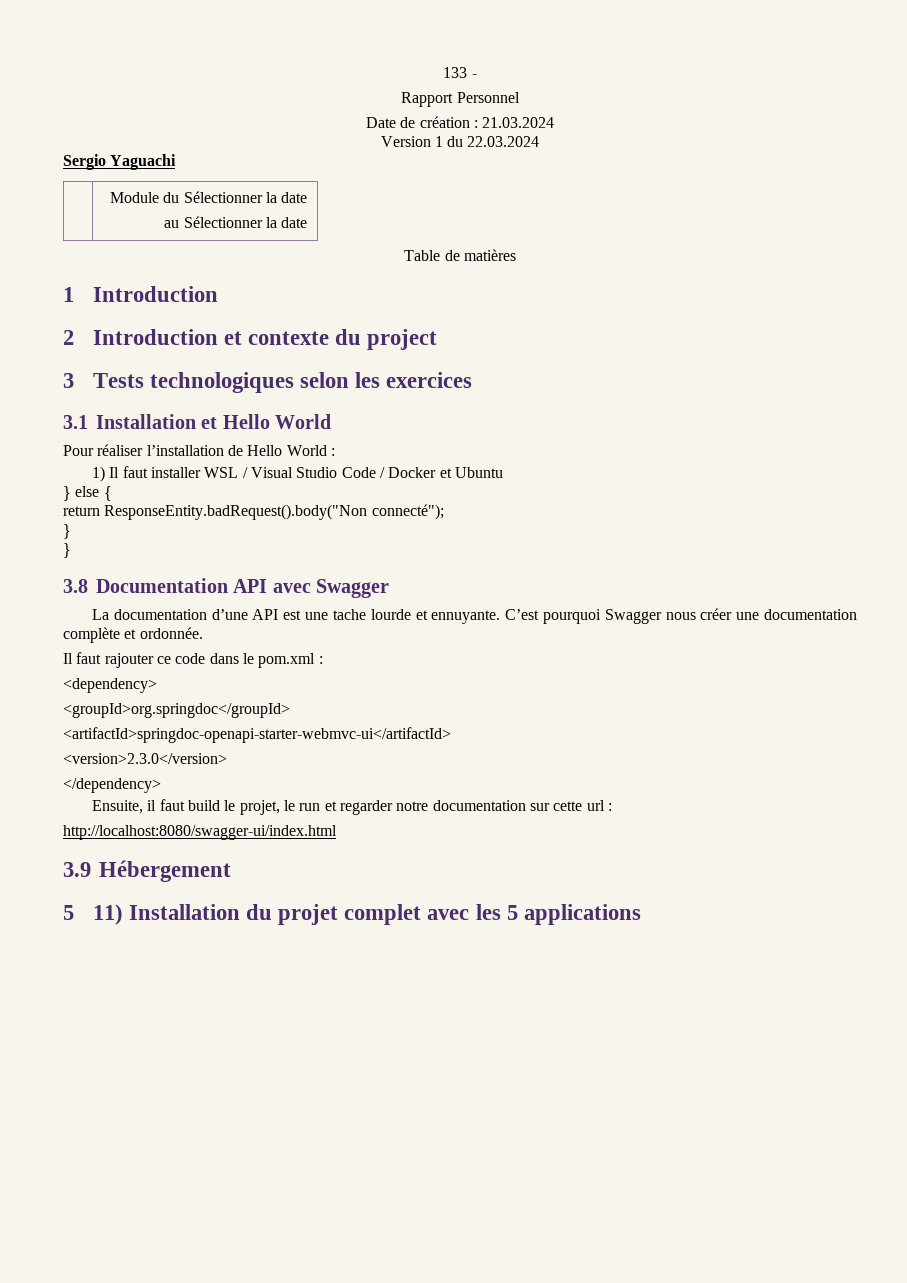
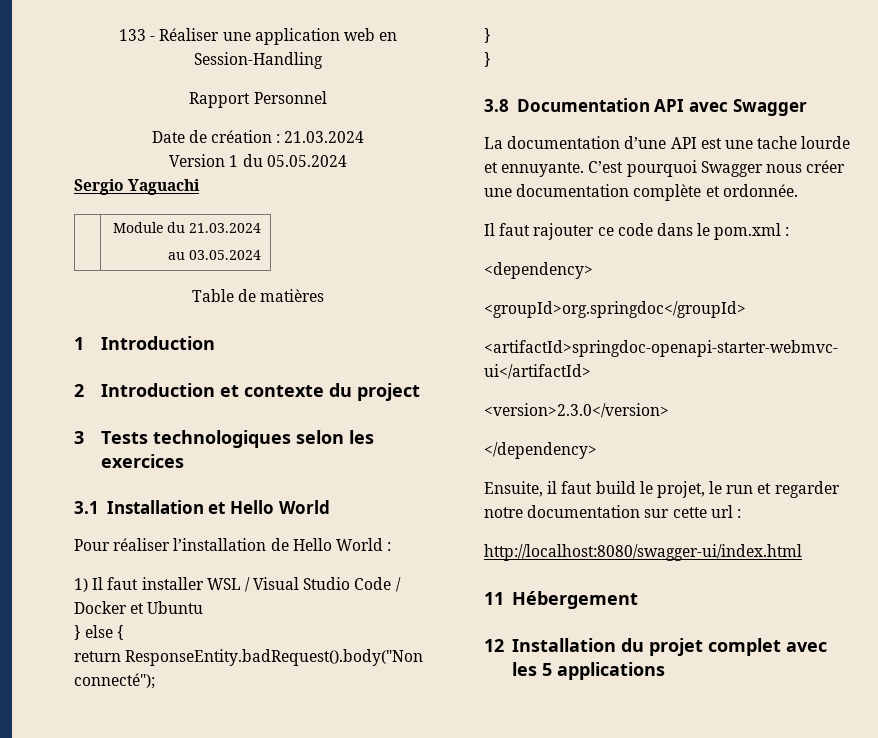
- 133 -
+ 133 - Réaliser une application web en Session-Handling
- Version 1 du 22.03.2024
+ Version 1 du 05.05.2024
- | Module du Sélectionner la date
- au Sélectionner la date
+ | Module du 21.03.2024
+ au 03.05.2024
- 3.9 Hébergement
+ 11 Hébergement
- 5 11) Installation du projet complet avec les 5 applications
+ 12 Installation du projet complet avec les 5 applications

